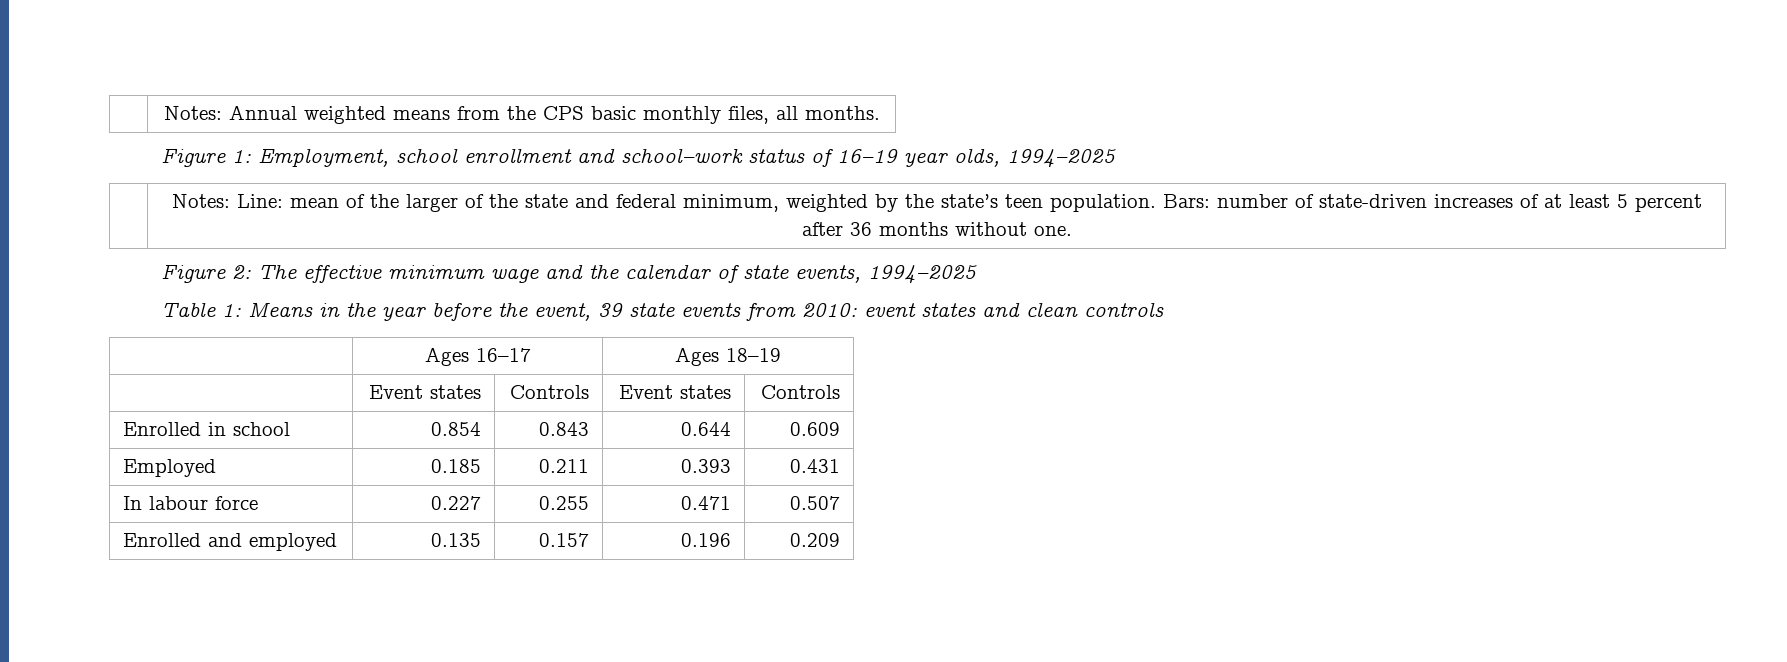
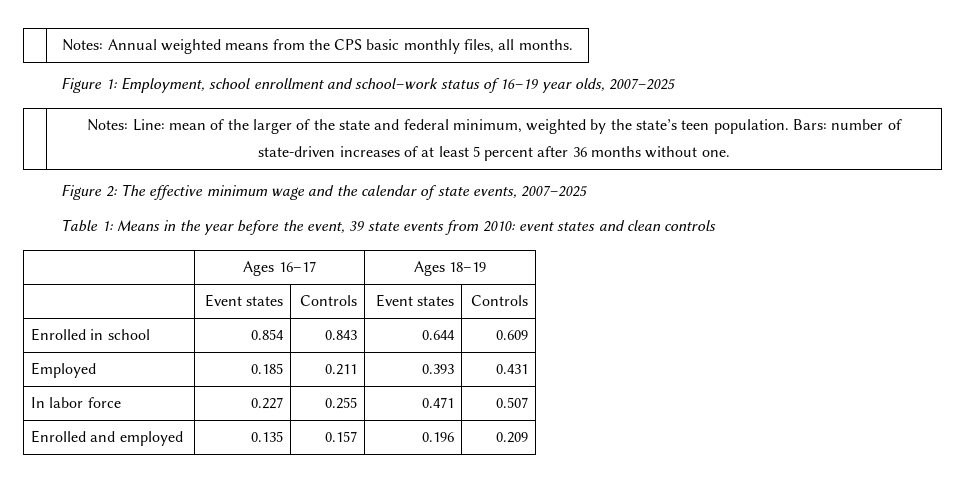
- Figure 1: Employment, school enrollment and school–work status of 16–19 year olds, 1994–2025
+ Figure 1: Employment, school enrollment and school–work status of 16–19 year olds, 2007–2025
- Figure 2: The effective minimum wage and the calendar of state events, 1994–2025
+ Figure 2: The effective minimum wage and the calendar of state events, 2007–2025
- In labour force | 0.227 | 0.255 | 0.471 | 0.507
+ In labor force | 0.227 | 0.255 | 0.471 | 0.507

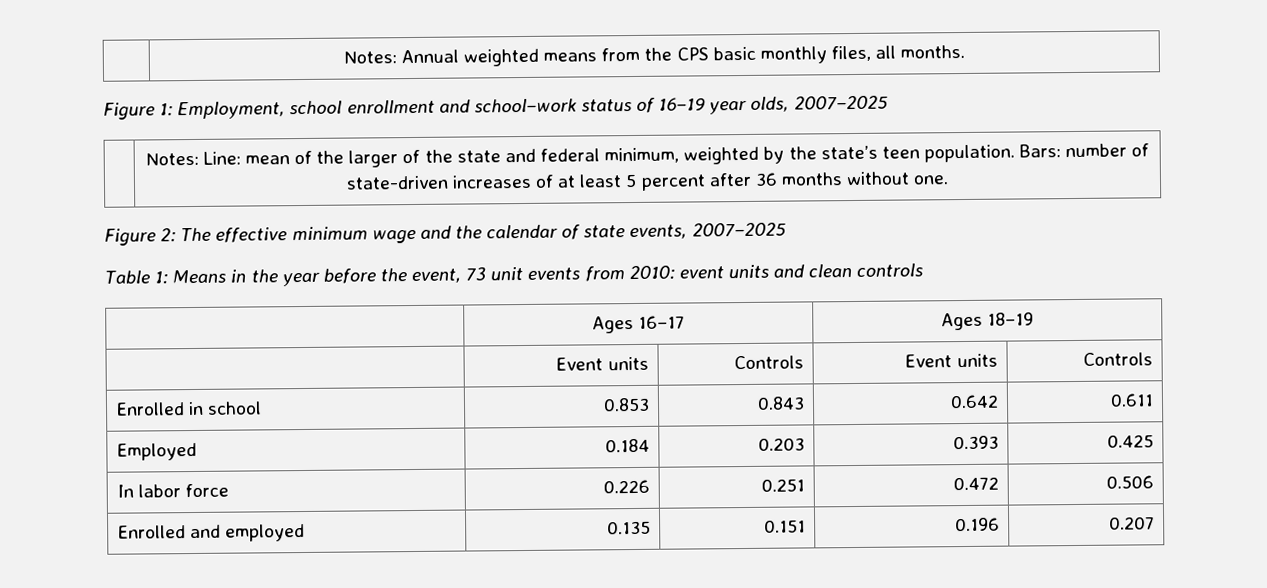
- Table 1: Means in the year before the event, 39 state events from 2010: event states and clean controls
+ Table 1: Means in the year before the event, 73 unit events from 2010: event units and clean controls
- | Event states | Controls | Event states | Controls
+ | Event units | Controls | Event units | Controls
- Enrolled in school | 0.854 | 0.843 | 0.644 | 0.609
+ Enrolled in school | 0.853 | 0.843 | 0.642 | 0.611
- Employed | 0.185 | 0.211 | 0.393 | 0.431
+ Employed | 0.184 | 0.203 | 0.393 | 0.425
- In labor force | 0.227 | 0.255 | 0.471 | 0.507
+ In labor force | 0.226 | 0.251 | 0.472 | 0.506
- Enrolled and employed | 0.135 | 0.157 | 0.196 | 0.209
+ Enrolled and employed | 0.135 | 0.151 | 0.196 | 0.207

